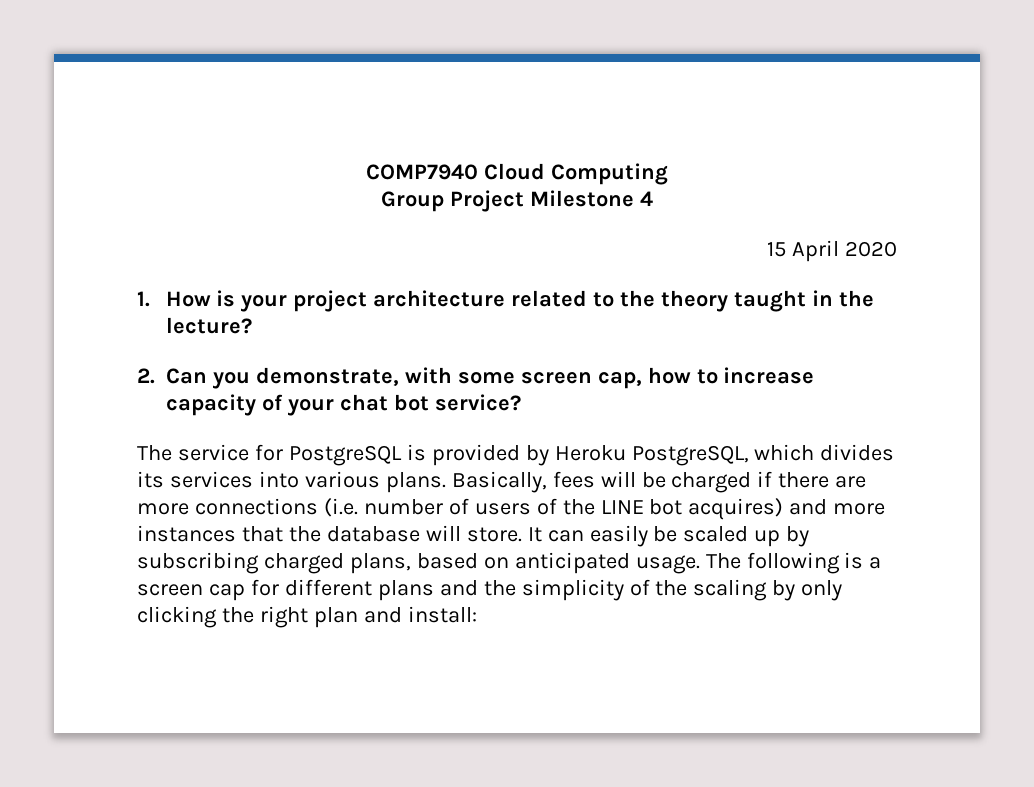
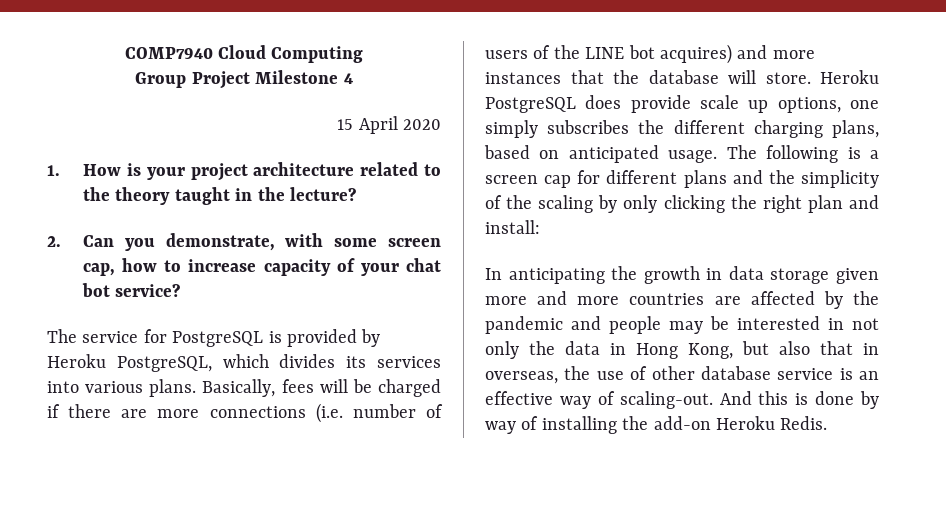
- It can easily be scaled up by subscribing charged plans, based on anticipated usage.
+ Heroku PostgreSQL does provide scale up options, one simply subscribes the different charging plans, based on anticipated usage.
+ In anticipating the growth in data storage given more and more countries are affected by the pandemic and people may be interested in not only the data in Hong Kong, but also that in overseas, the use of other database service is an effective way of scaling-out. And this is done by way of installing the add-on Heroku Redis.

